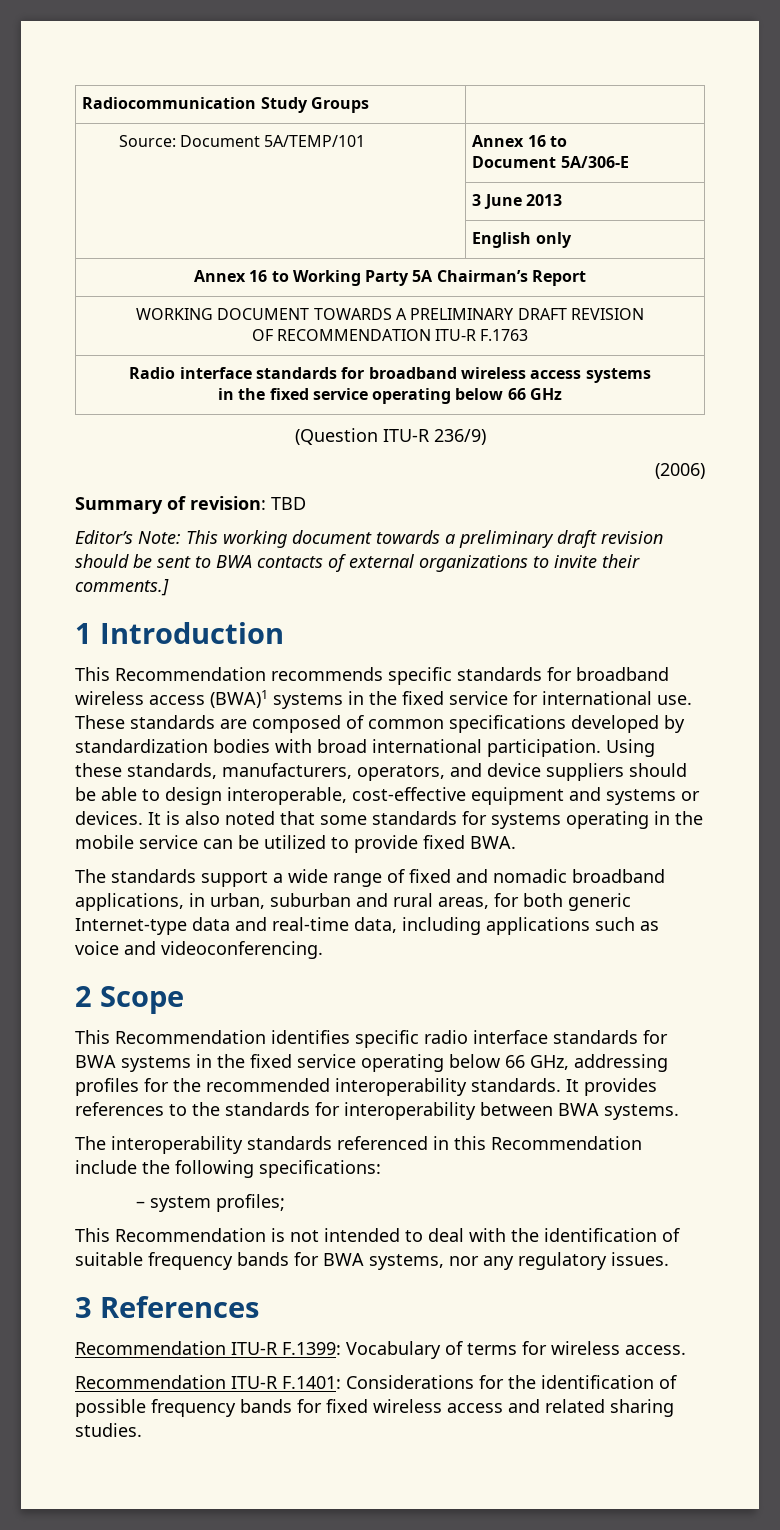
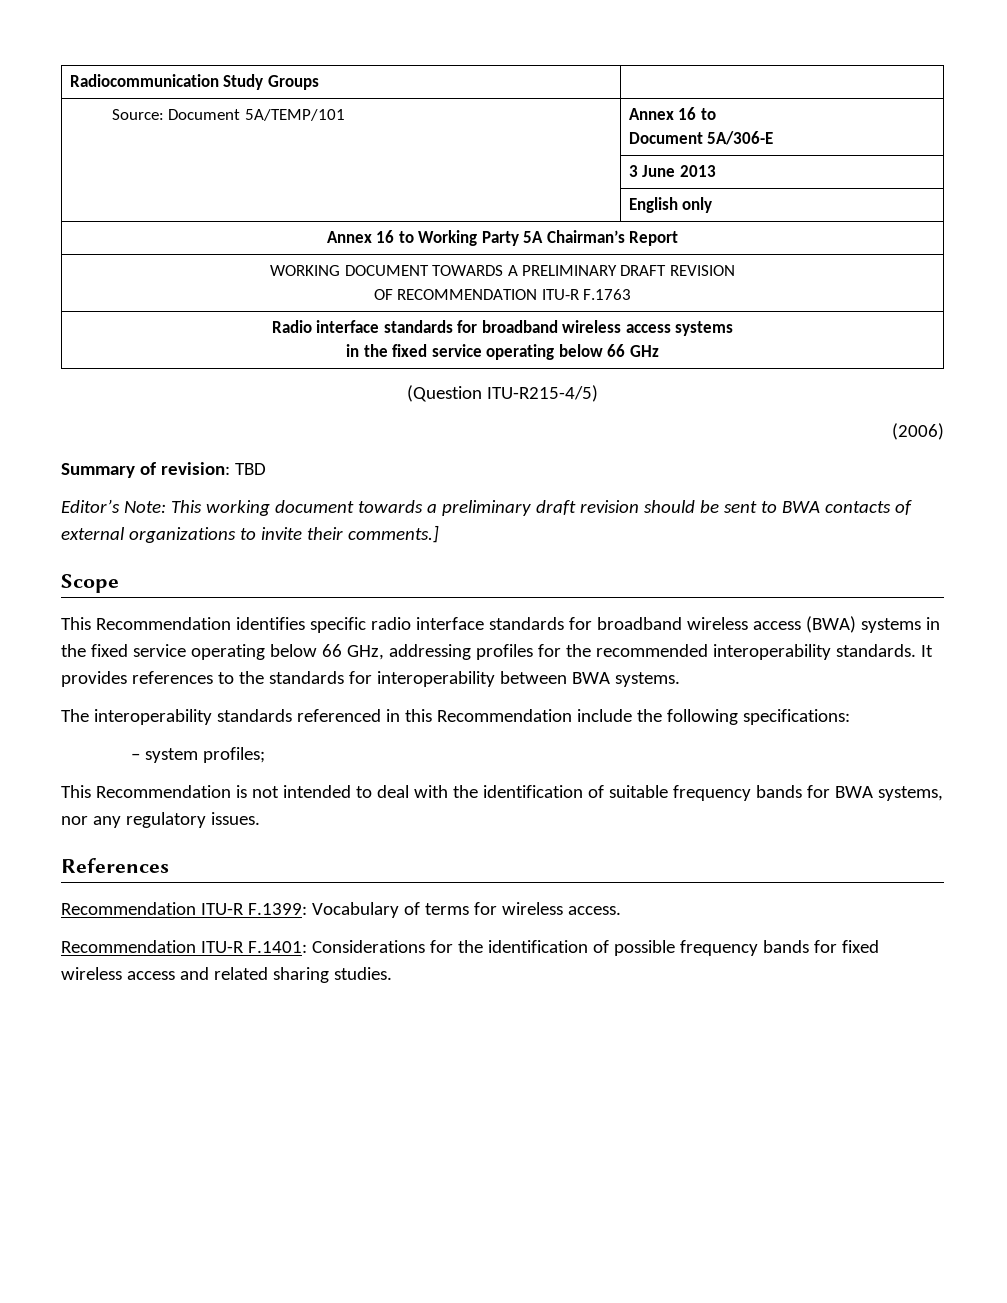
- (Question ITU-R 236/9)
+ (Question ITU-R215-4/5)
- 1 Introduction
- This Recommendation recommends specific standards for broadband wireless access (BWA)1 systems in the fixed service for international use. These standards are composed of common specifications developed by standardization bodies with broad international participation. Using these standards, manufacturers, operators, and device suppliers should be able to design interoperable, cost-effective equipment and systems or devices. It is also noted that some standards for systems operating in the mobile service can be utilized to provide fixed BWA.
- The standards support a wide range of fixed and nomadic broadband applications, in urban, suburban and rural areas, for both generic Internet-type data and real-time data, including applications such as voice and videoconferencing.
- 2 Scope
+ Scope
- This Recommendation identifies specific radio interface standards for BWA systems in the fixed service operating below 66 GHz, addressing profiles for the recommended interoperability standards.
+ This Recommendation identifies specific radio interface standards for broadband wireless access (BWA) systems in the fixed service operating below 66 GHz, addressing profiles for the recommended interoperability standards.
- 3 References
+ References

